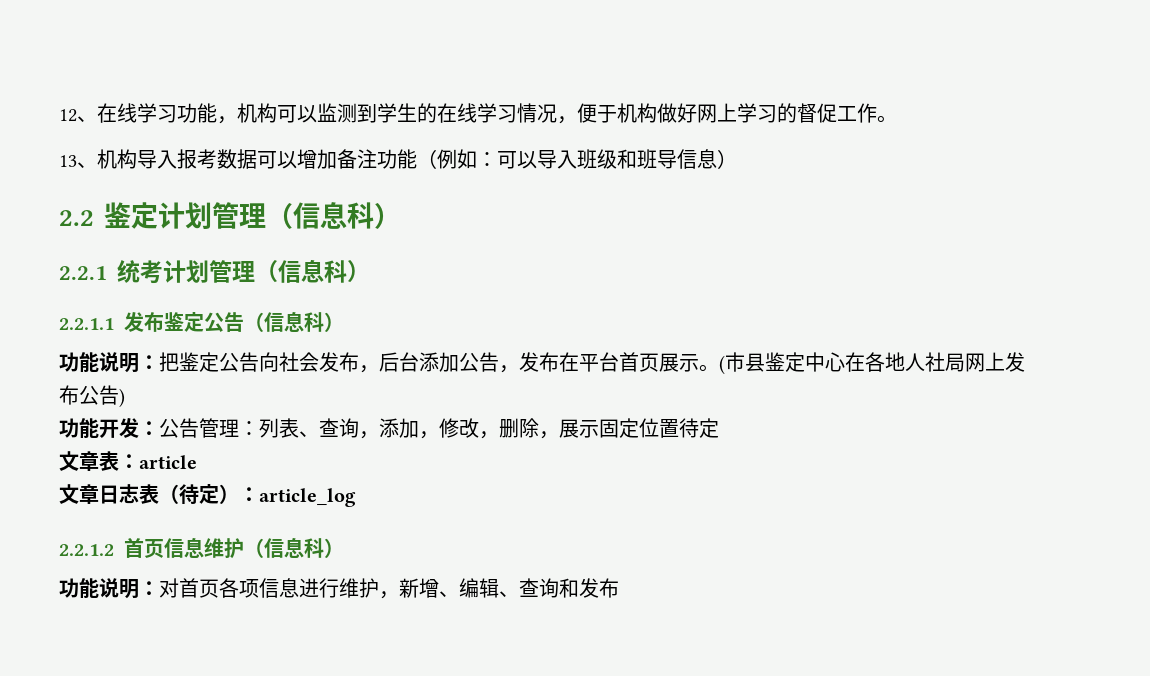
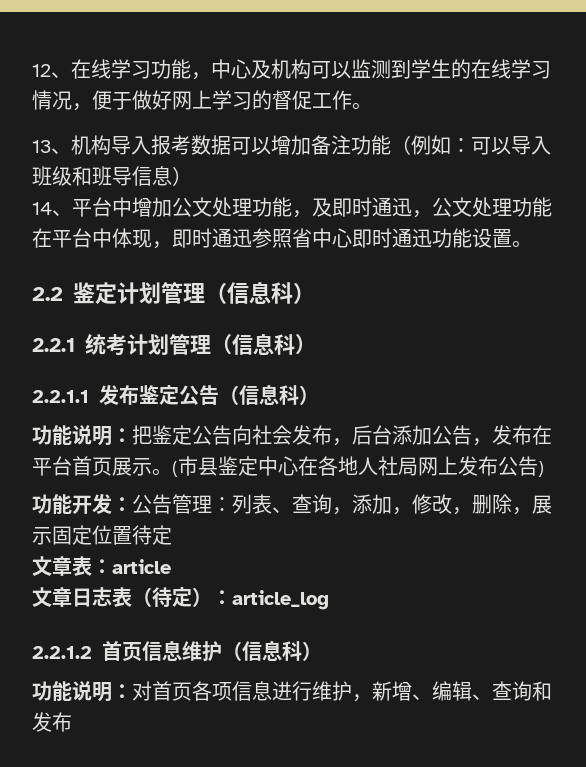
- 12、在线学习功能，机构可以监测到学生的在线学习情况，便于机构做好网上学习的督促工作。
+ 12、在线学习功能，中心及机构可以监测到学生的在线学习情况，便于做好网上学习的督促工作。
+ 14、平台中增加公文处理功能，及即时通迅，公文处理功能在平台中体现，即时通迅参照省中心即时通迅功能设置。

